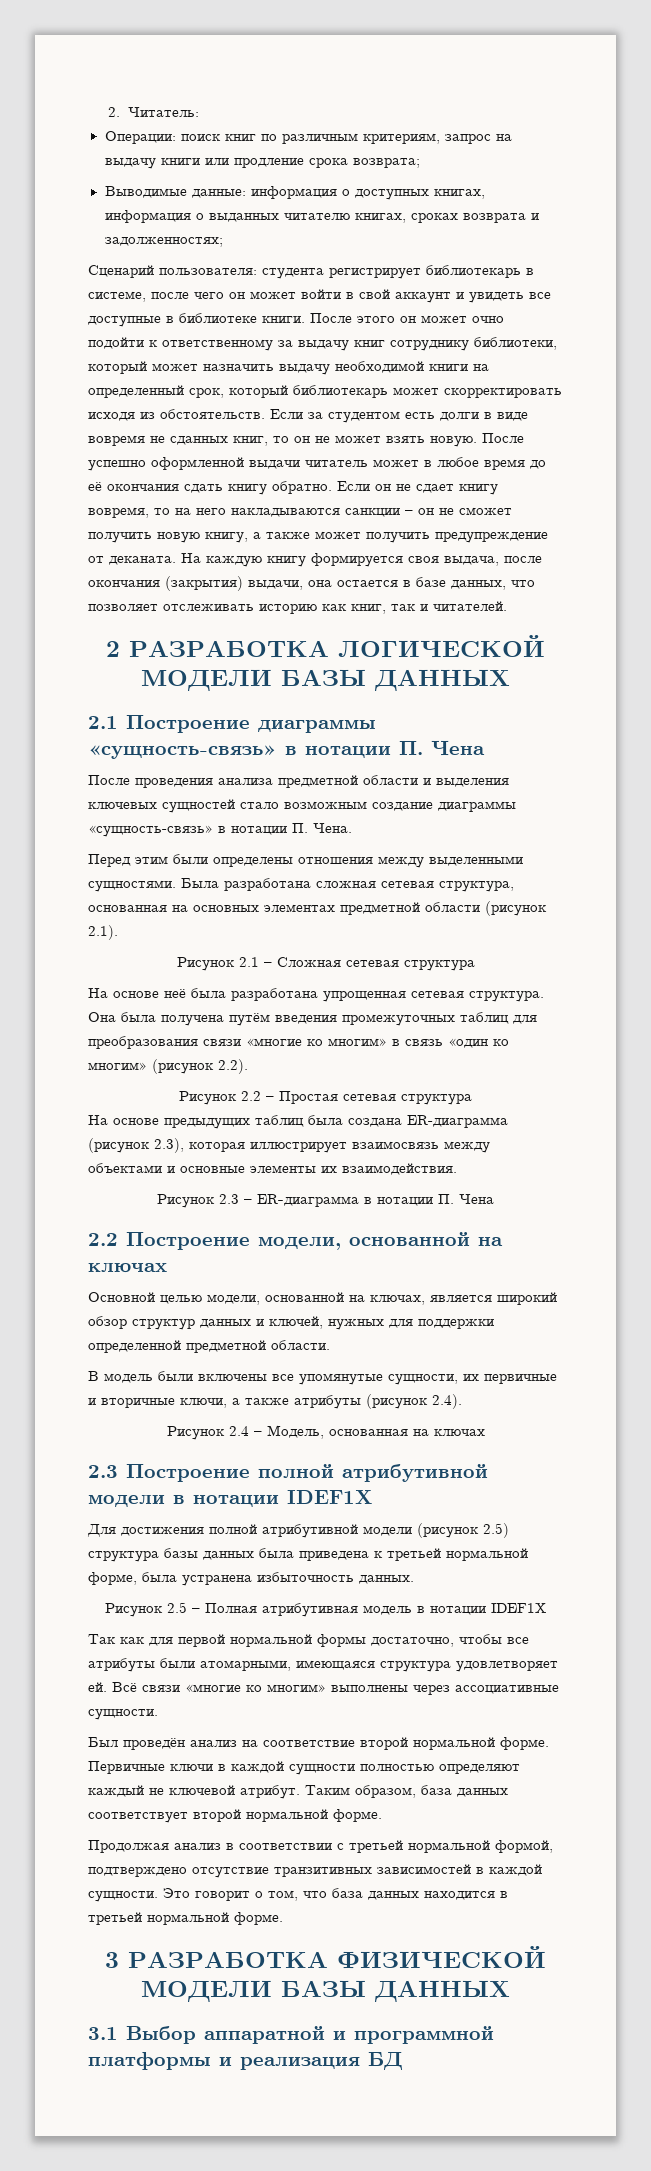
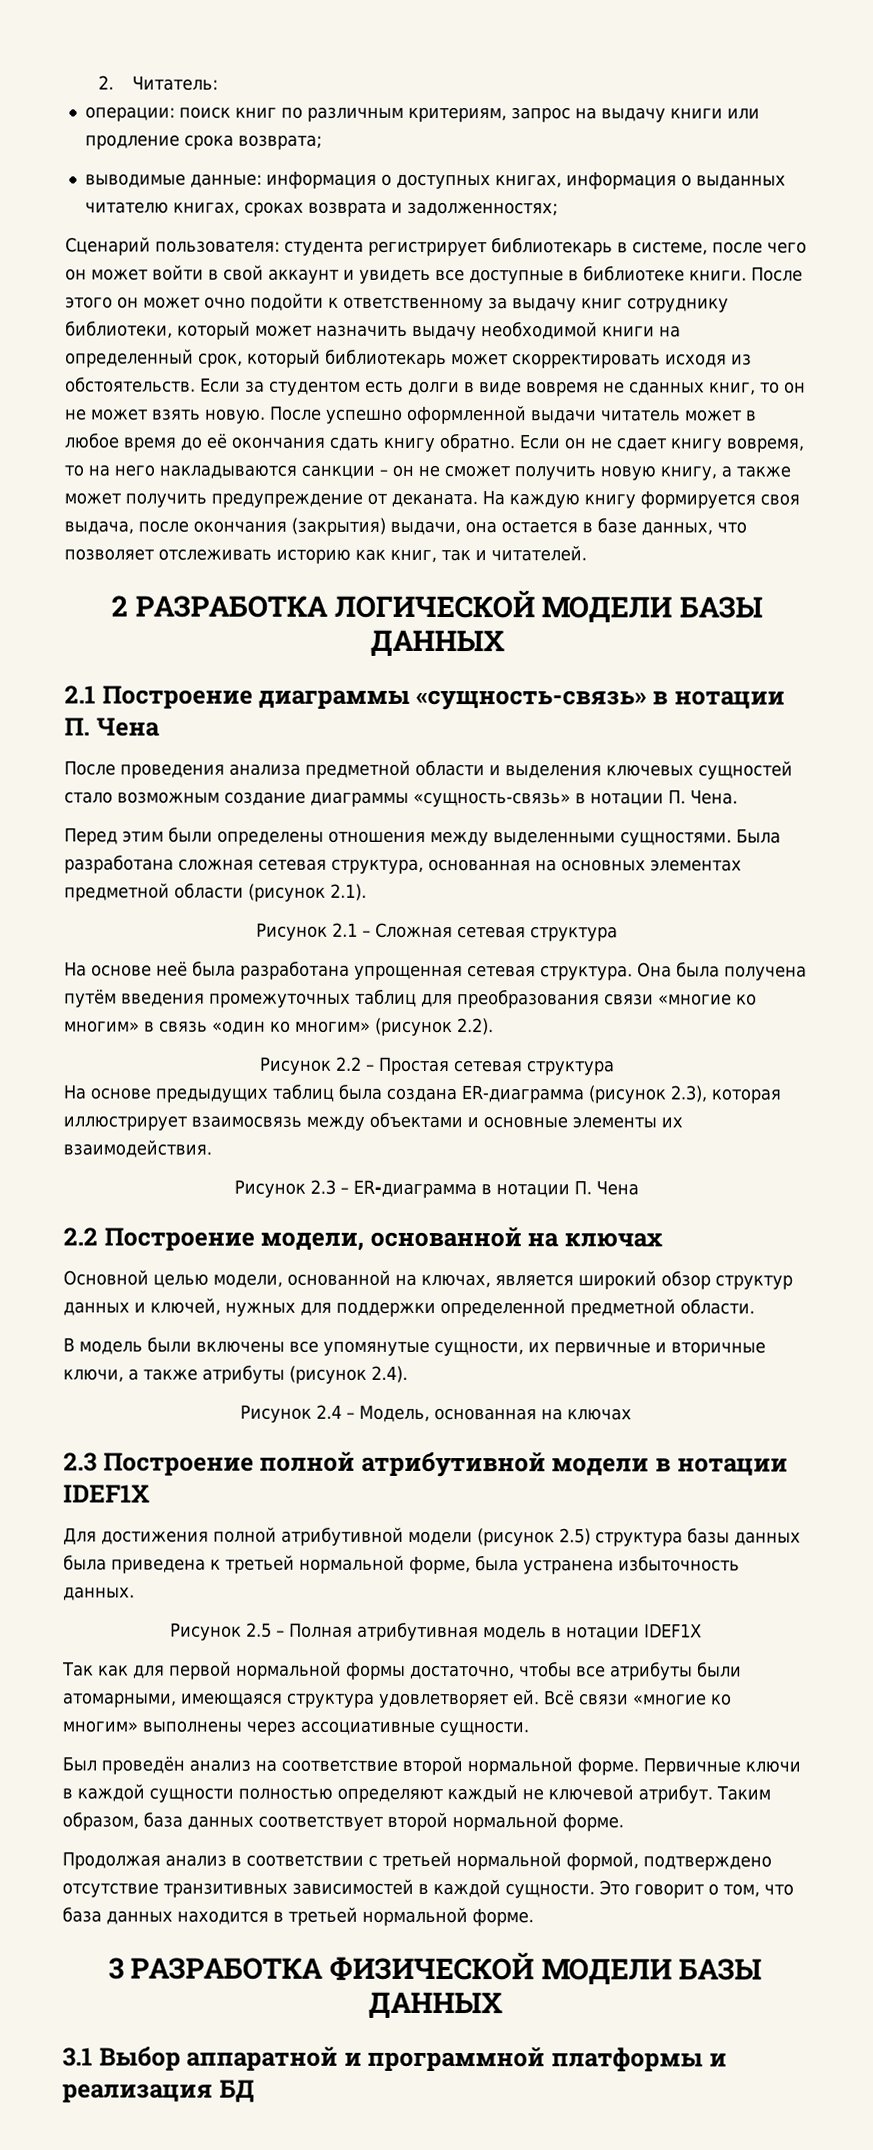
- Операции: поиск книг по различным критериям, запрос на выдачу книги или продление срока возврата;
+ операции: поиск книг по различным критериям, запрос на выдачу книги или продление срока возврата;
- Выводимые данные: информация о доступных книгах, информация о выданных читателю книгах, сроках возврата и задолженностях;
+ выводимые данные: информация о доступных книгах, информация о выданных читателю книгах, сроках возврата и задолженностях;

